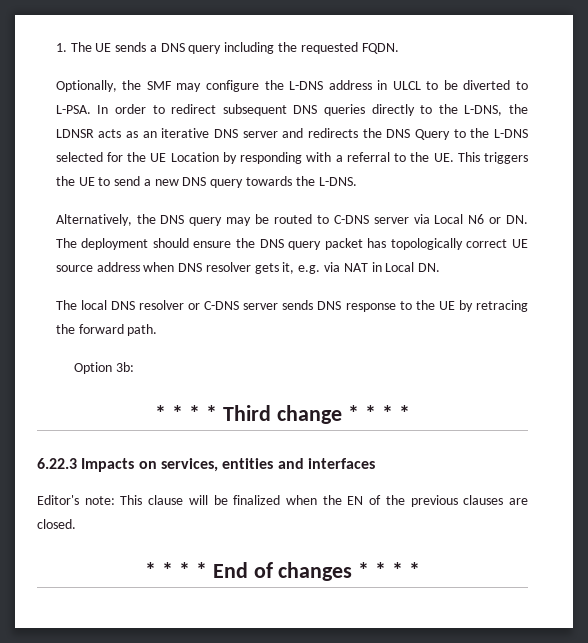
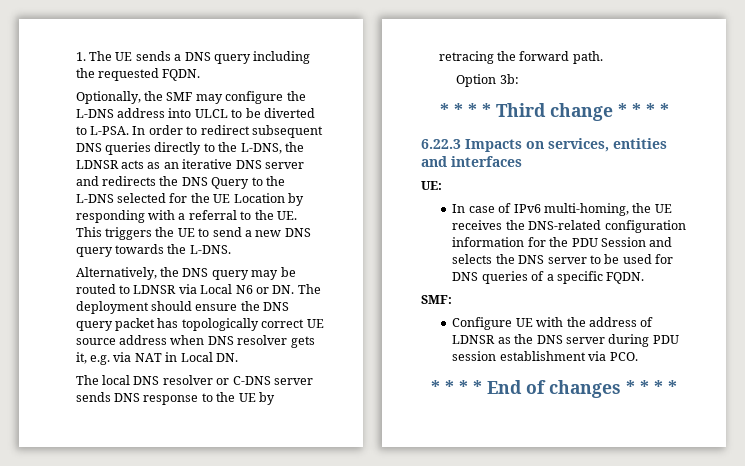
- Optionally, the SMF may configure the L-DNS address in ULCL to be diverted to L-PSA.
+ Optionally, the SMF may configure the L-DNS address into ULCL to be diverted to L-PSA.
- Alternatively, the DNS query may be routed to C-DNS server via Local N6 or DN. The deployment should ensure the DNS query packet has topologically correct UE source address when DNS resolver gets it, e.g. via NAT in Local DN.
+ Alternatively, the DNS query may be routed to LDNSR via Local N6 or DN. The deployment should ensure the DNS query packet has topologically correct UE source address when DNS resolver gets it, e.g. via NAT in Local DN.
- Editor's note: This clause will be finalized when the EN of the previous clauses are closed.
+ UE:
+ In case of IPv6 multi-homing, the UE receives the DNS-related configuration information for the PDU Session and selects the DNS server to be used for DNS queries of a specific FQDN.
+ SMF:
+ Configure UE with the address of LDNSR as the DNS server during PDU session establishment via PCO.

